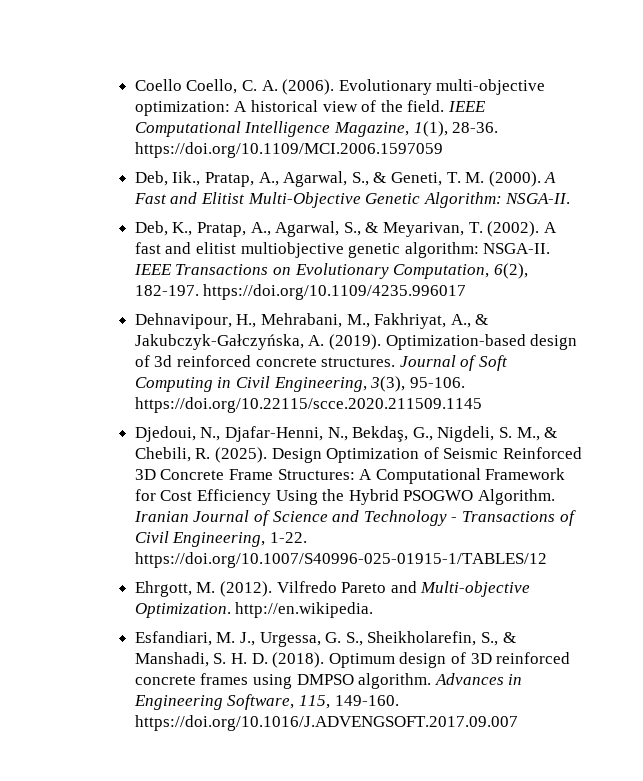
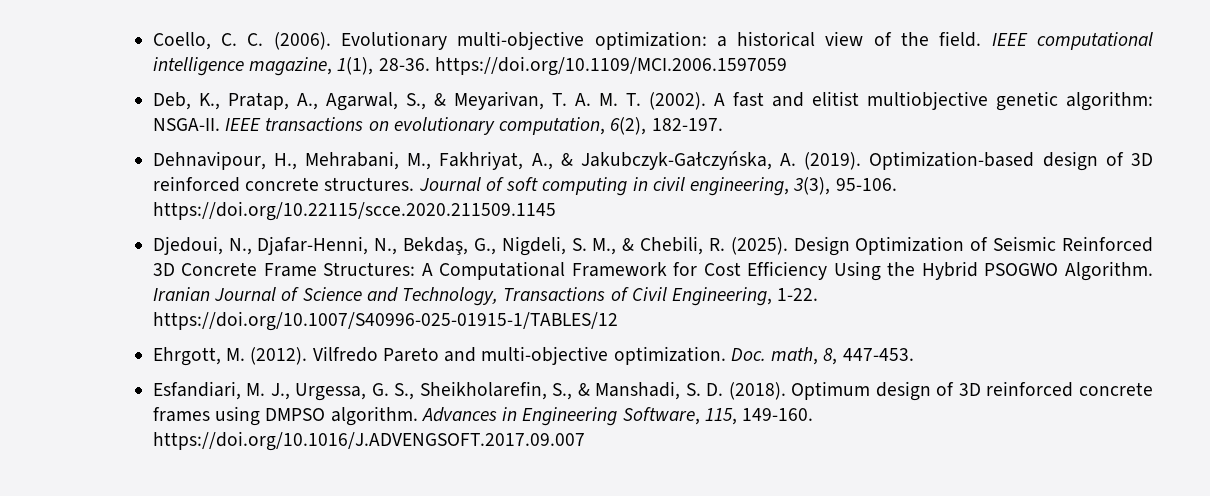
- Coello Coello, C. A. (2006).
+ Coello, C. C. (2006).
- Evolutionary multi-objective optimization: A historical view of the field.
+ Evolutionary multi-objective optimization: a historical view of the field.
- IEEE Computational Intelligence Magazine, 1(1), 28-36. https://doi.org/10.1109/MCI.2006.1597059
+ IEEE computational intelligence magazine, 1(1), 28-36. https://doi.org/10.1109/MCI.2006.1597059
- Deb, Iik., Pratap, A., Agarwal, S., & Geneti, T. M. (2000). A Fast and Elitist Multi-Objective Genetic Algorithm: NSGA-II.
- Deb, K., Pratap, A., Agarwal, S., & Meyarivan, T. (2002).
+ Deb, K., Pratap, A., Agarwal, S., & Meyarivan, T. A. M. T. (2002).
- IEEE Transactions on Evolutionary Computation, 6(2), 182-197. https://doi.org/10.1109/4235.996017
+ IEEE transactions on evolutionary computation, 6(2), 182-197.
- Optimization-based design of 3d reinforced concrete structures.
+ Optimization-based design of 3D reinforced concrete structures.
- Journal of Soft Computing in Civil Engineering, 3(3), 95-106. https://doi.org/10.22115/scce.2020.211509.1145
+ Journal of soft computing in civil engineering, 3(3), 95-106. https://doi.org/10.22115/scce.2020.211509.1145
- Iranian Journal of Science and Technology - Transactions of Civil Engineering, 1-22. https://doi.org/10.1007/S40996-025-01915-1/TABLES/12
+ Iranian Journal of Science and Technology, Transactions of Civil Engineering, 1-22. https://doi.org/10.1007/S40996-025-01915-1/TABLES/12
- Vilfredo Pareto and Multi-objective Optimization. http://en.wikipedia.
+ Vilfredo Pareto and multi-objective optimization. Doc. math, 8, 447-453.
- Esfandiari, M. J., Urgessa, G. S., Sheikholarefin, S., & Manshadi, S. H. D. (2018).
+ Esfandiari, M. J., Urgessa, G. S., Sheikholarefin, S., & Manshadi, S. D. (2018).

